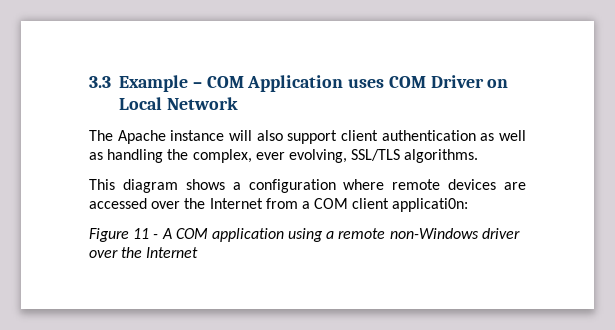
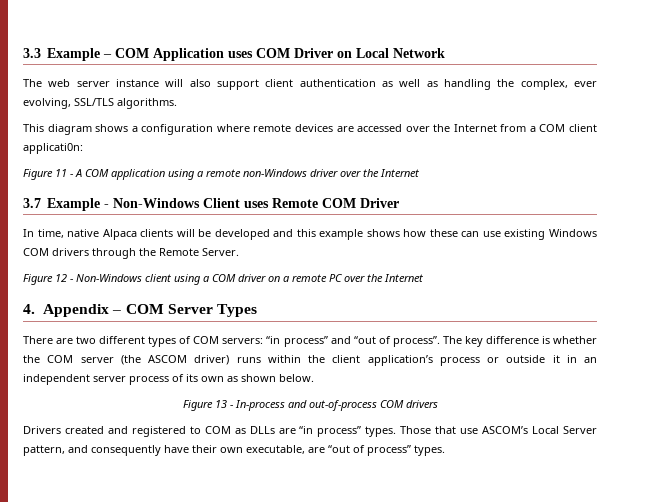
- The Apache instance will also support client authentication as well as handling the complex, ever evolving, SSL/TLS algorithms.
+ The web server instance will also support client authentication as well as handling the complex, ever evolving, SSL/TLS algorithms.
+ 3.7 Example - Non-Windows Client uses Remote COM Driver
+ In time, native Alpaca clients will be developed and this example shows how these can use existing Windows COM drivers through the Remote Server.
+ Figure 12 - Non-Windows client using a COM driver on a remote PC over the Internet
+ 4. Appendix – COM Server Types
+ There are two different types of COM servers: “in process” and “out of process”. The key difference is whether the COM server (the ASCOM driver) runs within the client application’s process or outside it in an independent server process of its own as shown below.
+ Figure 13 - In-process and out-of-process COM drivers
+ Drivers created and registered to COM as DLLs are “in process” types. Those that use ASCOM’s Local Server pattern, and consequently have their own executable, are “out of process” types.

